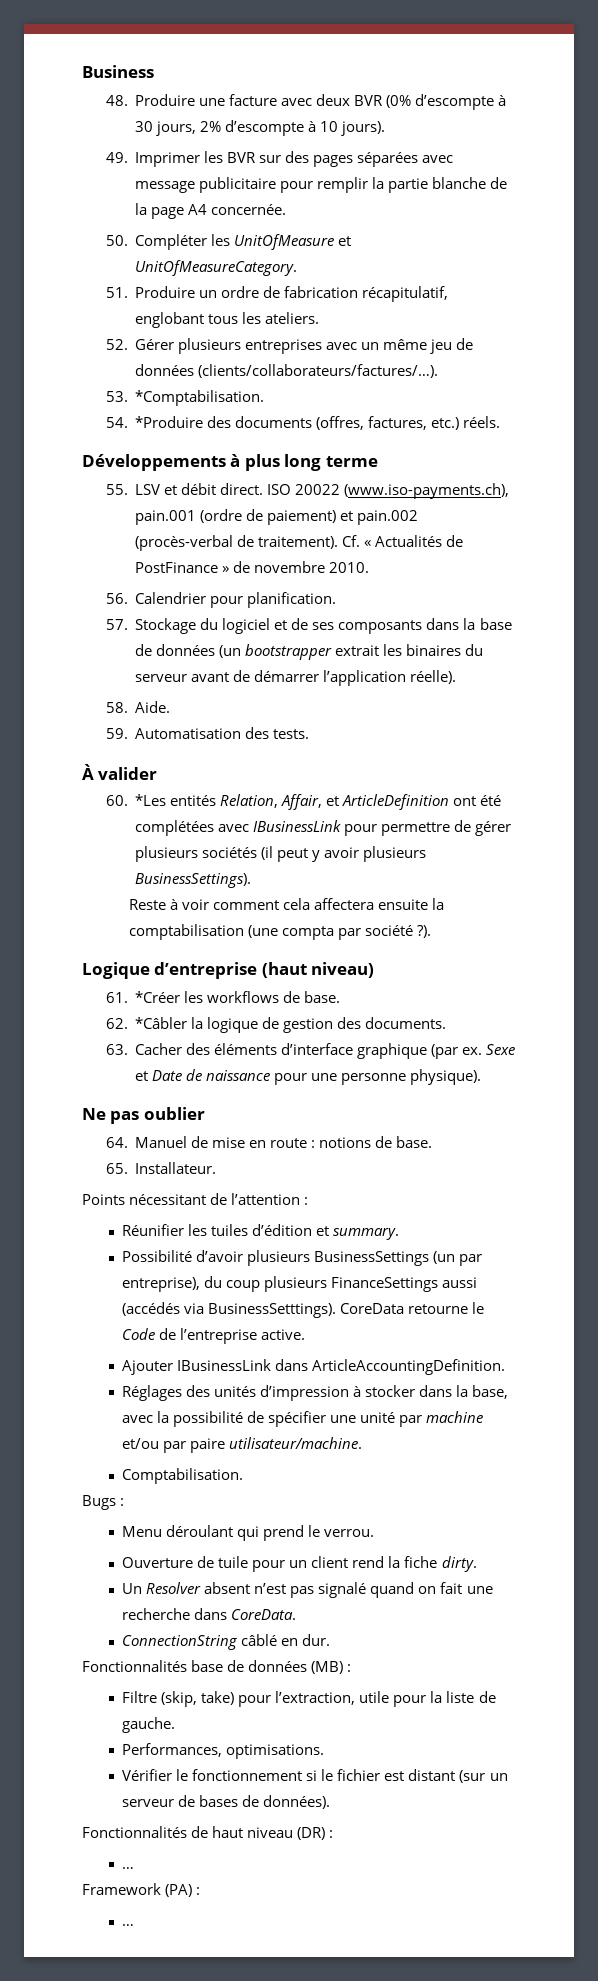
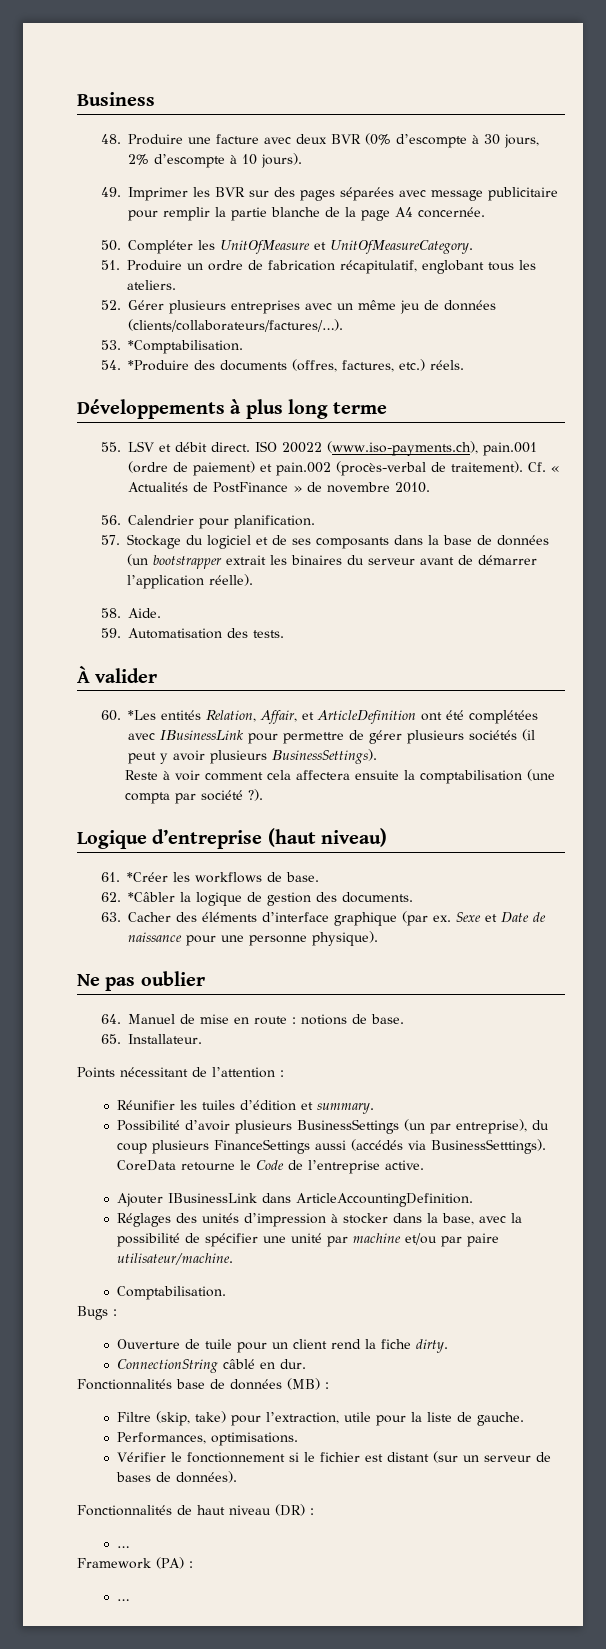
- Menu déroulant qui prend le verrou.
- Un Resolver absent n’est pas signalé quand on fait une recherche dans CoreData.

